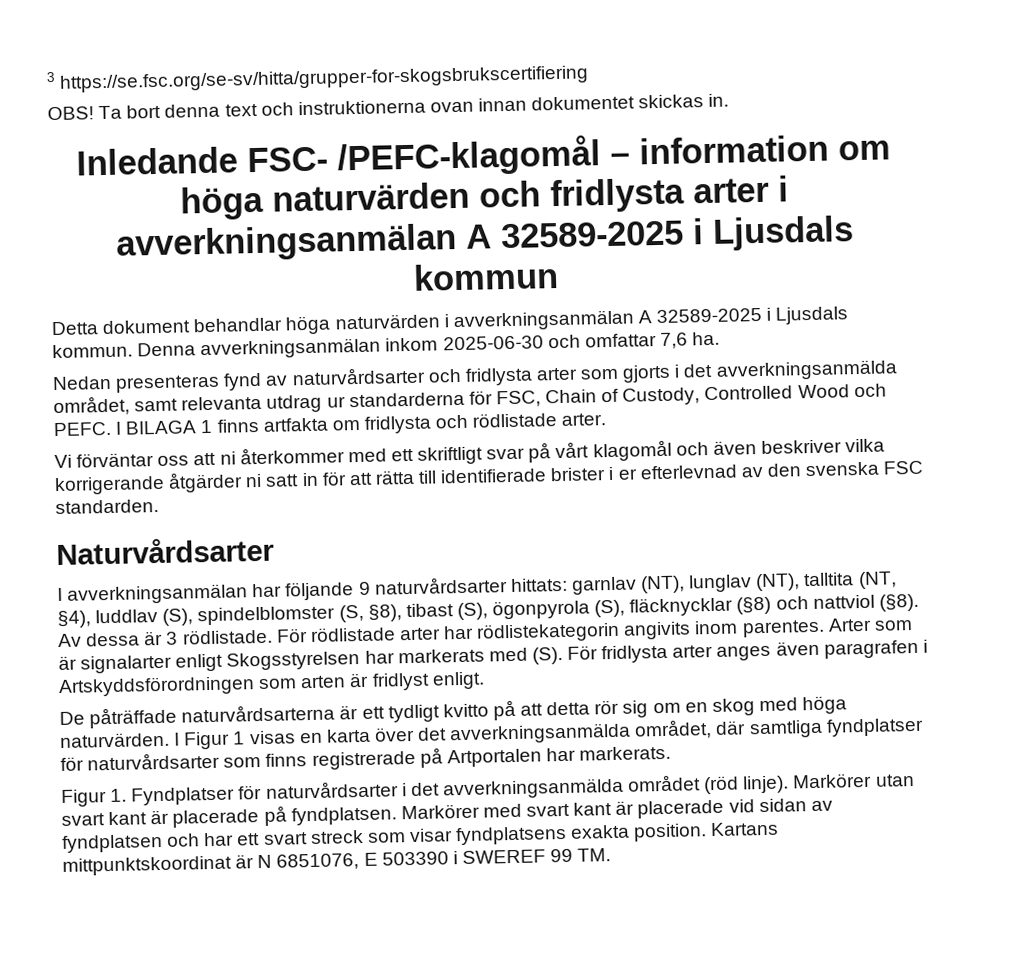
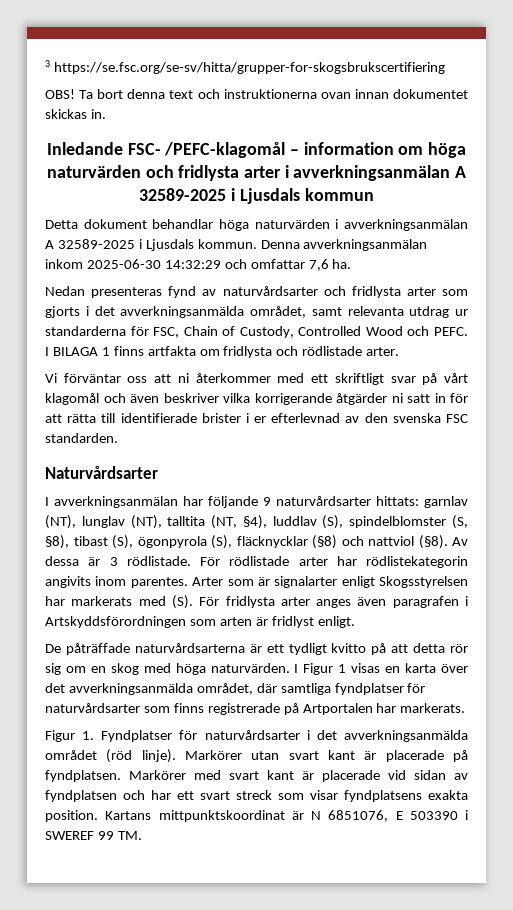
- Denna avverkningsanmälan inkom 2025-06-30 och omfattar 7,6 ha.
+ Denna avverkningsanmälan inkom 2025-06-30 14:32:29 och omfattar 7,6 ha.

